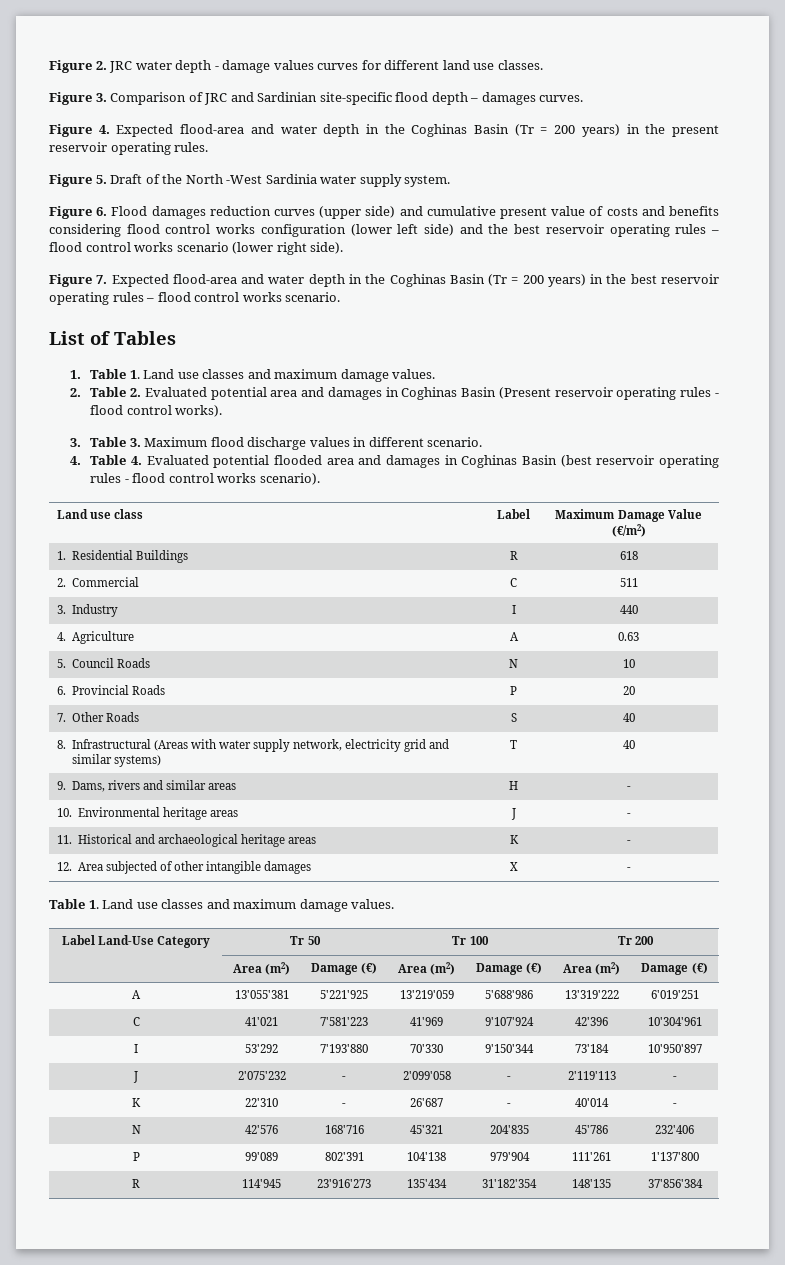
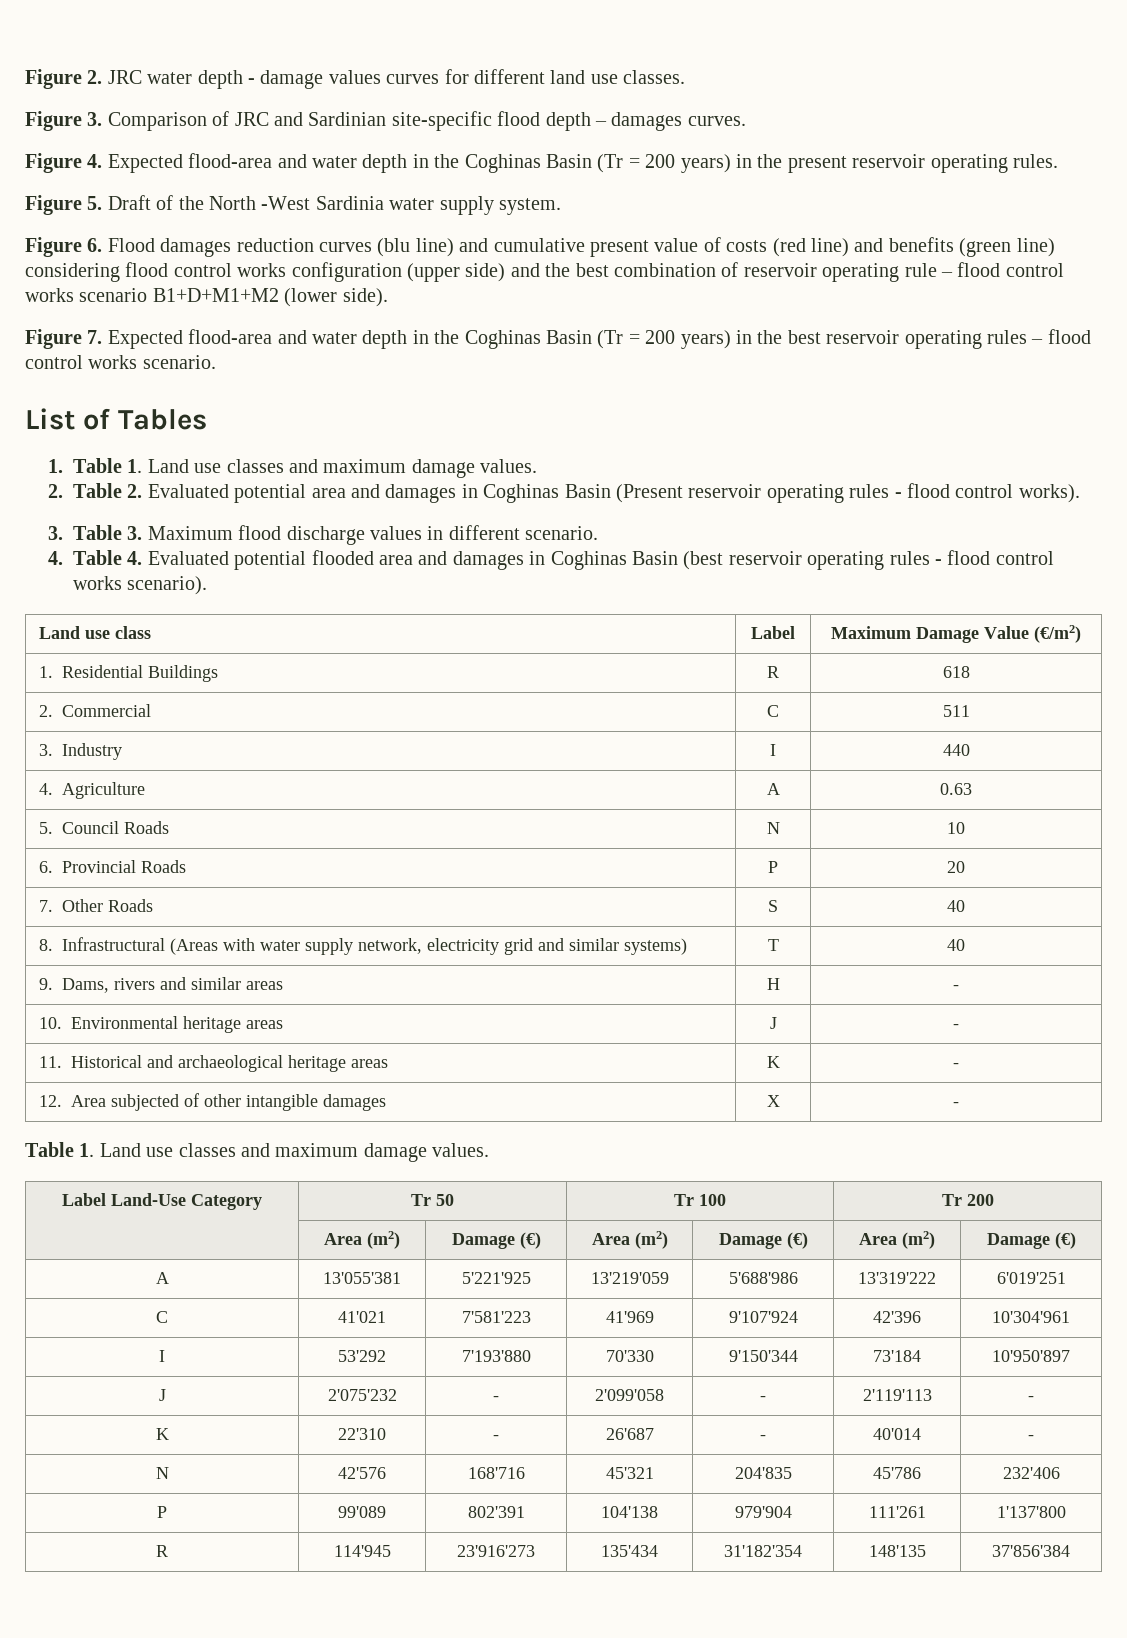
- Figure 6. Flood damages reduction curves (upper side) and cumulative present value of costs and benefits considering flood control works configuration (lower left side) and the best reservoir operating rules – flood control works scenario (lower right side).
+ Figure 6. Flood damages reduction curves (blu line) and cumulative present value of costs (red line) and benefits (green line) considering flood control works configuration (upper side) and the best combination of reservoir operating rule – flood control works scenario B1+D+M1+M2 (lower side).

